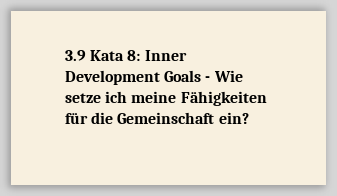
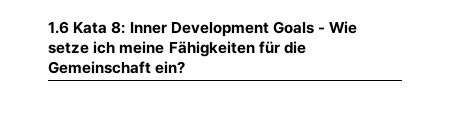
- 3.9 Kata 8: Inner Development Goals - Wie setze ich meine Fähigkeiten für die Gemeinschaft ein?
+ 1.6 Kata 8: Inner Development Goals - Wie setze ich meine Fähigkeiten für die Gemeinschaft ein?

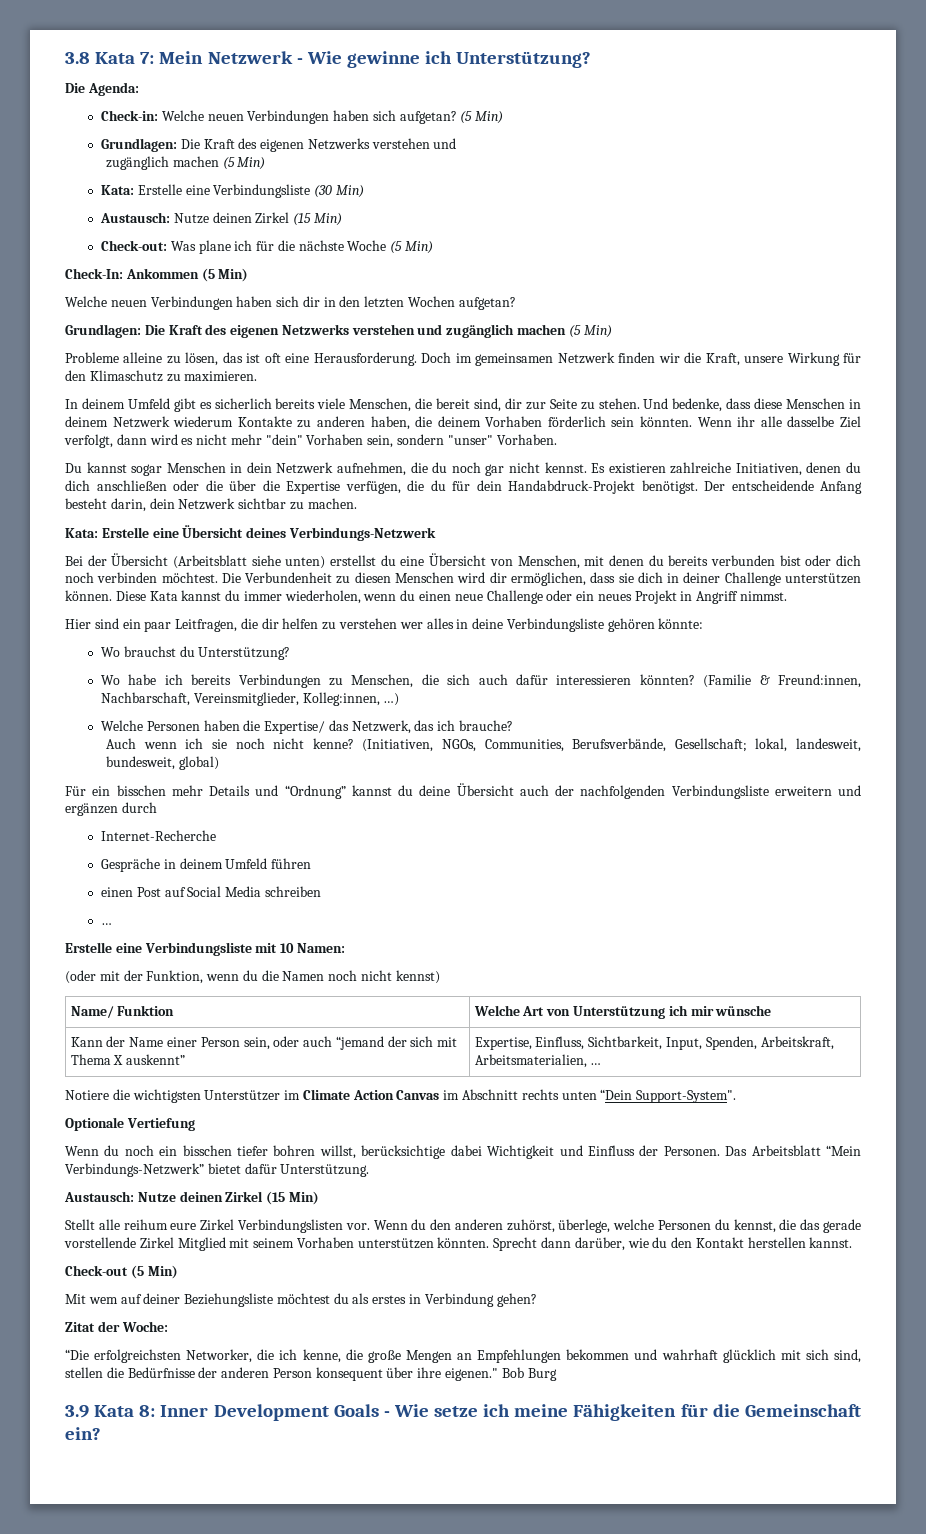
- 1.6 Kata 8: Inner Development Goals - Wie setze ich meine Fähigkeiten für die Gemeinschaft ein?
+ 3.8 Kata 7: Mein Netzwerk - Wie gewinne ich Unterstützung?
+ Die Agenda:
+ Check-in: Welche neuen Verbindungen haben sich aufgetan? (5 Min)
+ Grundlagen: Die Kraft des eigenen Netzwerks verstehen und
+ zugänglich machen (5 Min)
+ Kata: Erstelle eine Verbindungsliste (30 Min)
+ Austausch: Nutze deinen Zirkel (15 Min)
+ Check-out: Was plane ich für die nächste Woche (5 Min)
+ Check-In: Ankommen (5 Min)
+ Welche neuen Verbindungen haben sich dir in den letzten Wochen aufgetan?
+ Grundlagen: Die Kraft des eigenen Netzwerks verstehen und zugänglich machen (5 Min)
+ Probleme alleine zu lösen, das ist oft eine Herausforderung. Doch im gemeinsamen Netzwerk finden wir die Kraft, unsere Wirkung für den Klimaschutz zu maximieren.
+ In deinem Umfeld gibt es sicherlich bereits viele Menschen, die bereit sind, dir zur Seite zu stehen. Und bedenke, dass diese Menschen in deinem Netzwerk wiederum Kontakte zu anderen haben, die deinem Vorhaben förderlich sein könnten. Wenn ihr alle dasselbe Ziel verfolgt, dann wird es nicht mehr "dein" Vorhaben sein, sondern "unser" Vorhaben.
+ Du kannst sogar Menschen in dein Netzwerk aufnehmen, die du noch gar nicht kennst. Es existieren zahlreiche Initiativen, denen du dich anschließen oder die über die Expertise verfügen, die du für dein Handabdruck-Projekt benötigst. Der entscheidende Anfang besteht darin, dein Netzwerk sichtbar zu machen.
+ Kata: Erstelle eine Übersicht deines Verbindungs-Netzwerk
+ Bei der Übersicht (Arbeitsblatt siehe unten) erstellst du eine Übersicht von Menschen, mit denen du bereits verbunden bist oder dich noch verbinden möchtest. Die Verbundenheit zu diesen Menschen wird dir ermöglichen, dass sie dich in deiner Challenge unterstützen können. Diese Kata kannst du immer wiederholen, wenn du einen neue Challenge oder ein neues Projekt in Angriff nimmst.
+ Hier sind ein paar Leitfragen, die dir helfen zu verstehen wer alles in deine Verbindungsliste gehören könnte:
+ Wo brauchst du Unterstützung?
+ Wo habe ich bereits Verbindungen zu Menschen, die sich auch dafür interessieren könnten? (Familie & Freund:innen, Nachbarschaft, Vereinsmitglieder, Kolleg:innen, …)
+ Welche Personen haben die Expertise/ das Netzwerk, das ich brauche?
+ Auch wenn ich sie noch nicht kenne? (Initiativen, NGOs, Communities, Berufsverbände, Gesellschaft; lokal, landesweit, bundesweit, global)
+ Für ein bisschen mehr Details und “Ordnung” kannst du deine Übersicht auch der nachfolgenden Verbindungsliste erweitern und ergänzen durch
+ Internet-Recherche
+ Gespräche in deinem Umfeld führen
+ einen Post auf Social Media schreiben
+ …
+ Erstelle eine Verbindungsliste mit 10 Namen:
+ (oder mit der Funktion, wenn du die Namen noch nicht kennst)
+ Name/ Funktion | Welche Art von Unterstützung ich mir wünsche
+ Kann der Name einer Person sein, oder auch “jemand der sich mit Thema X auskennt” | Expertise, Einfluss, Sichtbarkeit, Input, Spenden, Arbeitskraft, Arbeitsmaterialien, …
+ Notiere die wichtigsten Unterstützer im Climate Action Canvas im Abschnitt rechts unten “Dein Support-System".
+ Optionale Vertiefung
+ Wenn du noch ein bisschen tiefer bohren willst, berücksichtige dabei Wichtigkeit und Einfluss der Personen. Das Arbeitsblatt “Mein Verbindungs-Netzwerk” bietet dafür Unterstützung.
+ Austausch: Nutze deinen Zirkel (15 Min)
+ Stellt alle reihum eure Zirkel Verbindungslisten vor. Wenn du den anderen zuhörst, überlege, welche Personen du kennst, die das gerade vorstellende Zirkel Mitglied mit seinem Vorhaben unterstützen könnten. Sprecht dann darüber, wie du den Kontakt herstellen kannst.
+ Check-out (5 Min)
+ Mit wem auf deiner Beziehungsliste möchtest du als erstes in Verbindung gehen?
+ Zitat der Woche:
+ “Die erfolgreichsten Networker, die ich kenne, die große Mengen an Empfehlungen bekommen und wahrhaft glücklich mit sich sind, stellen die Bedürfnisse der anderen Person konsequent über ihre eigenen." Bob Burg
+ 3.9 Kata 8: Inner Development Goals - Wie setze ich meine Fähigkeiten für die Gemeinschaft ein?

